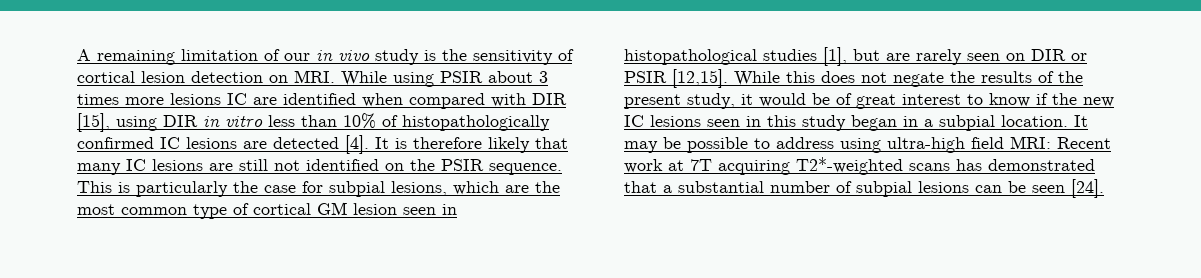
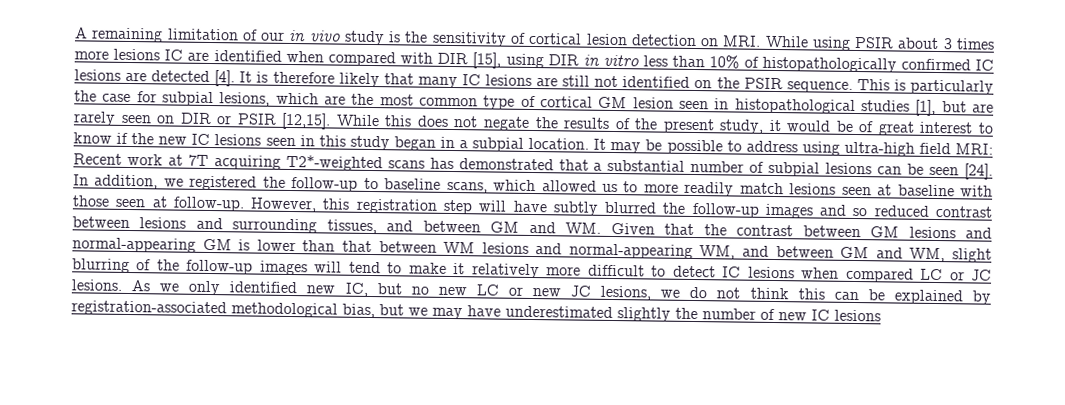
+ In addition, we registered the follow-up to baseline scans, which allowed us to more readily match lesions seen at baseline with those seen at follow-up. However, this registration step will have subtly blurred the follow-up images and so reduced contrast between lesions and surrounding tissues, and between GM and WM. Given that the contrast between GM lesions and normal-appearing GM is lower than that between WM lesions and normal-appearing WM, and between GM and WM, slight blurring of the follow-up images will tend to make it relatively more difficult to detect IC lesions when compared LC or JC lesions. As we only identified new IC, but no new LC or new JC lesions, we do not think this can be explained by registration-associated methodological bias, but we may have underestimated slightly the number of new IC lesions

